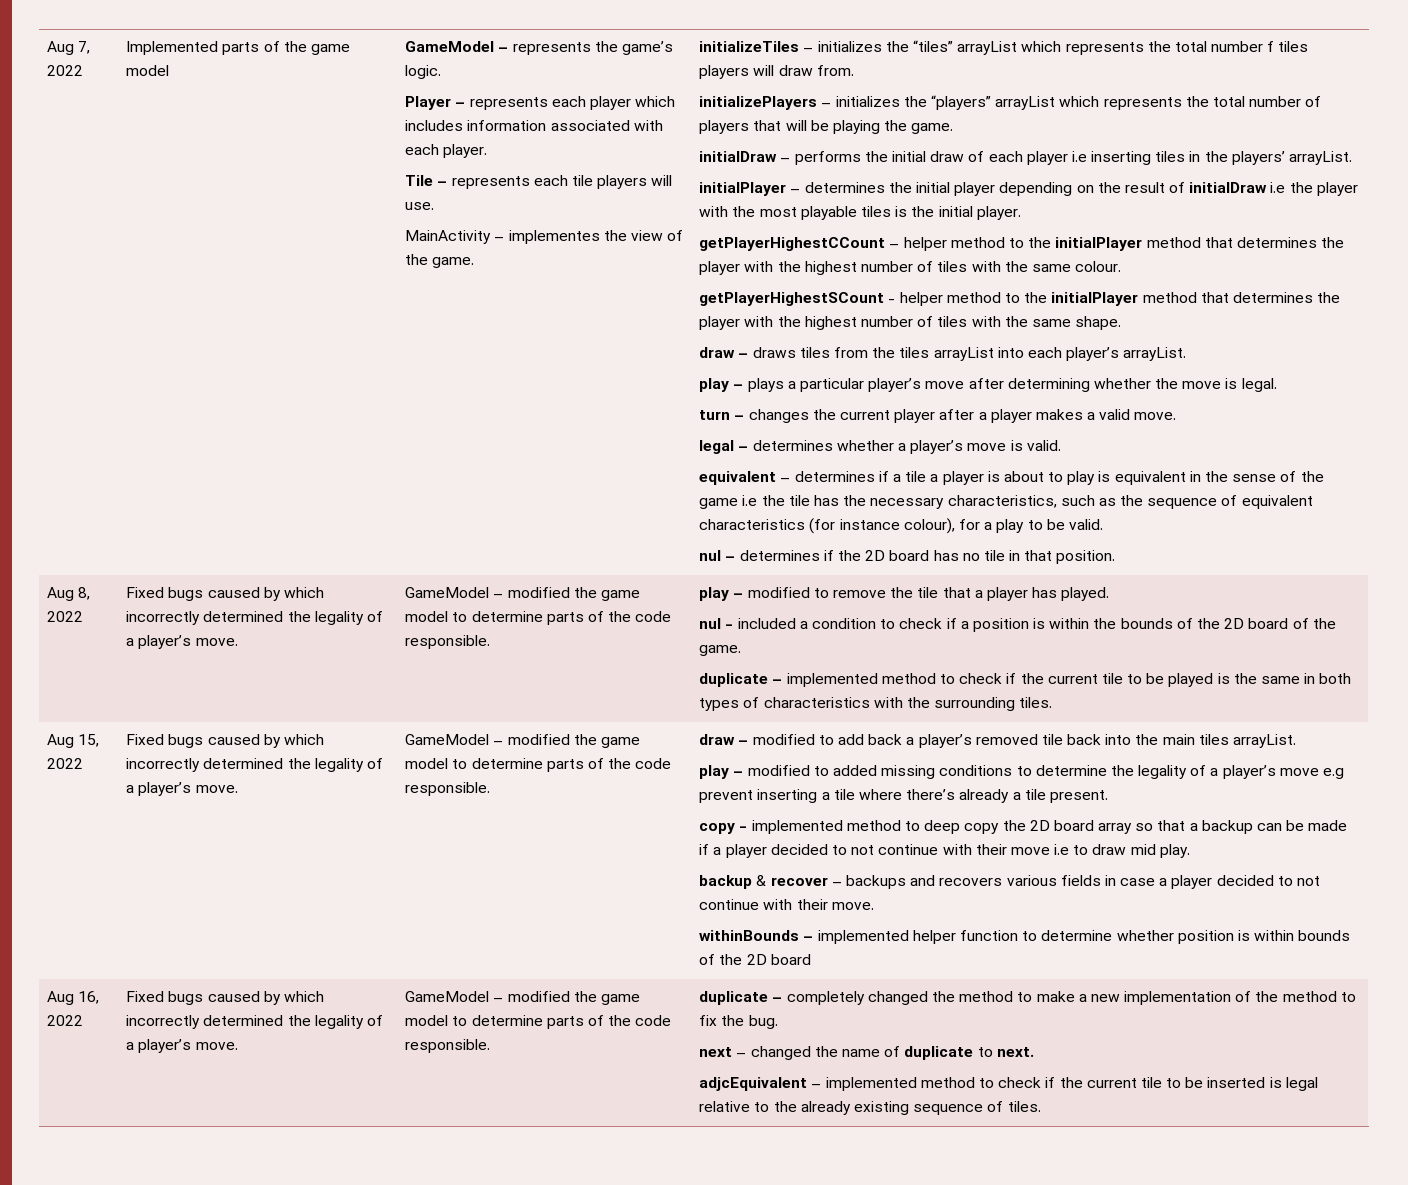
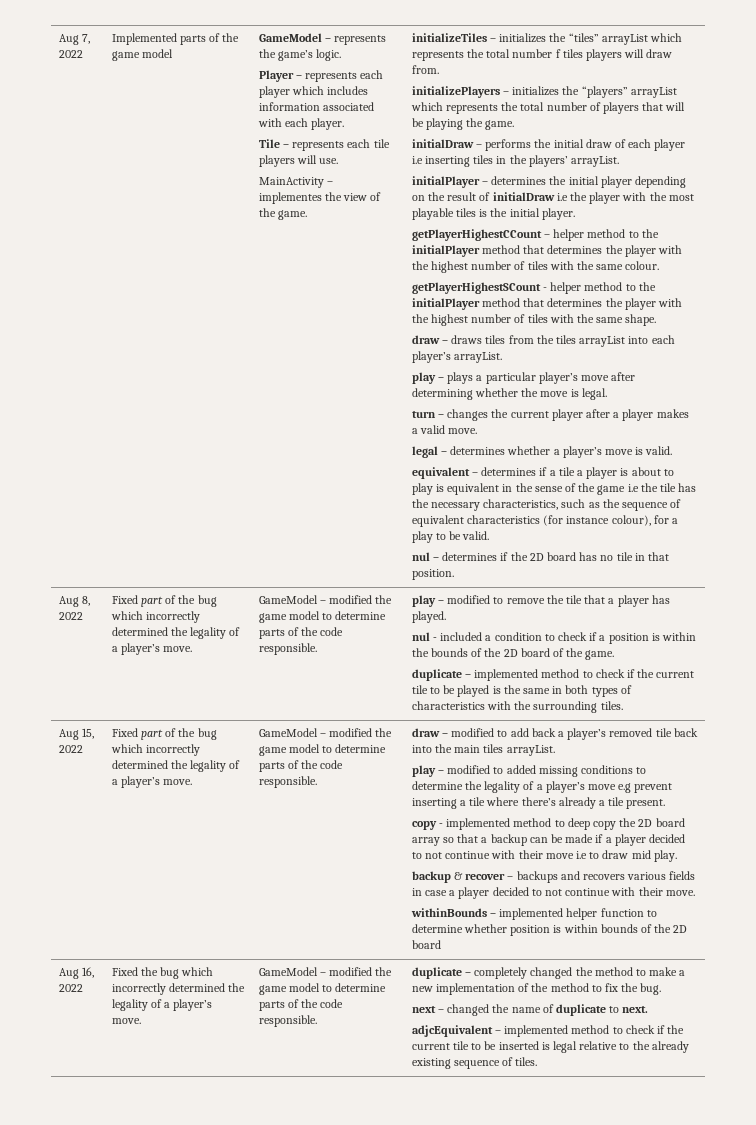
- Aug 8, 2022 | Fixed bugs caused by which incorrectly determined the legality of a player’s move.
+ Aug 8, 2022 | Fixed part of the bug which incorrectly determined the legality of a player’s move.
- Aug 15, 2022 | Fixed bugs caused by which incorrectly determined the legality of a player’s move.
+ Aug 15, 2022 | Fixed part of the bug which incorrectly determined the legality of a player’s move.
- Aug 16, 2022 | Fixed bugs caused by which incorrectly determined the legality of a player’s move.
+ Aug 16, 2022 | Fixed the bug which incorrectly determined the legality of a player’s move.

